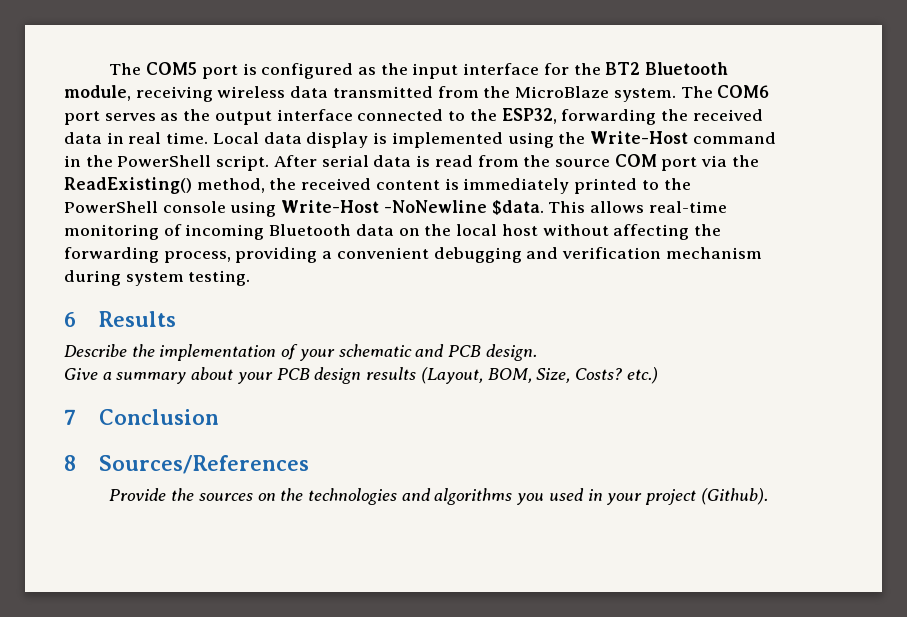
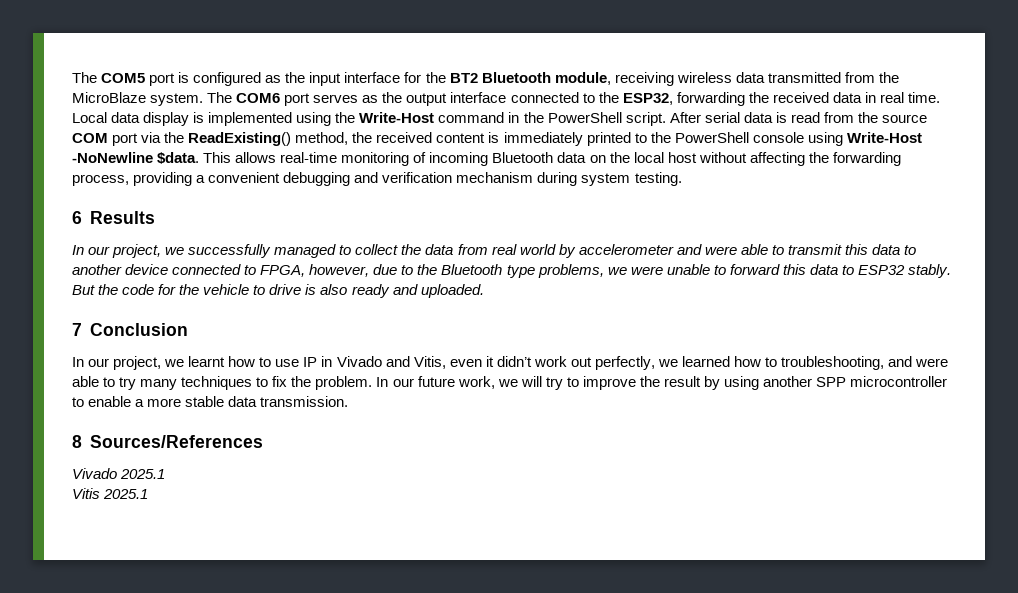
- Describe the implementation of your schematic and PCB design.
- Give a summary about your PCB design results (Layout, BOM, Size, Costs? etc.)
+ In our project, we successfully managed to collect the data from real world by accelerometer and were able to transmit this data to another device connected to FPGA, however, due to the Bluetooth type problems, we were unable to forward this data to ESP32 stably. But the code for the vehicle to drive is also ready and uploaded.
  7 Conclusion
+ In our project, we learnt how to use IP in Vivado and Vitis, even it didn’t work out perfectly, we learned how to troubleshooting, and were able to try many techniques to fix the problem. In our future work, we will try to improve the result by using another SPP microcontroller to enable a more stable data transmission.
  8 Sources/References
- Provide the sources on the technologies and algorithms you used in your project (Github).
+ Vivado 2025.1
+ Vitis 2025.1

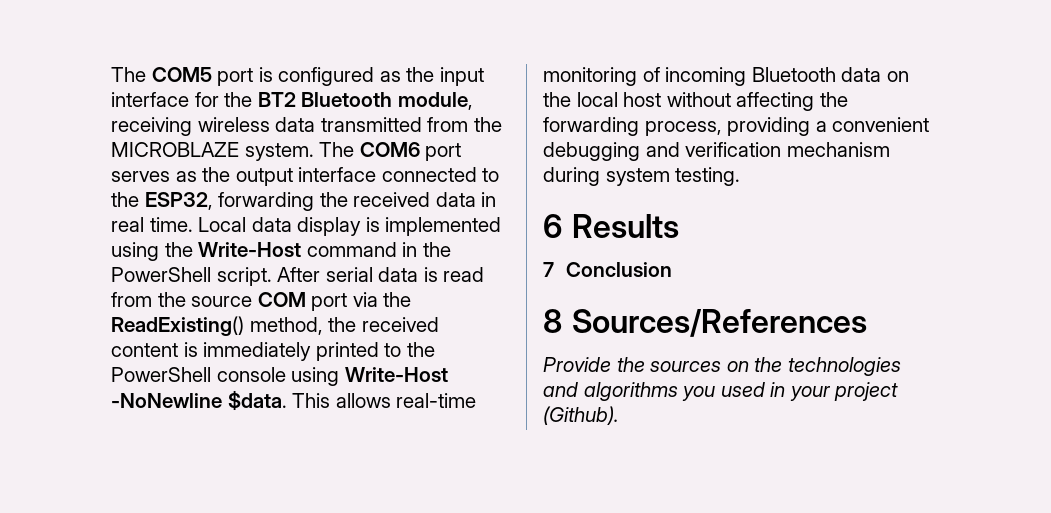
- The COM5 port is configured as the input interface for the BT2 Bluetooth module, receiving wireless data transmitted from the MicroBlaze system.
+ The COM5 port is configured as the input interface for the BT2 Bluetooth module, receiving wireless data transmitted from the MICROBLAZE system.
- In our project, we successfully managed to collect the data from real world by accelerometer and were able to transmit this data to another device connected to FPGA, however, due to the Bluetooth type problems, we were unable to forward this data to ESP32 stably. But the code for the vehicle to drive is also ready and uploaded.
  7 Conclusion
- In our project, we learnt how to use IP in Vivado and Vitis, even it didn’t work out perfectly, we learned how to troubleshooting, and were able to try many techniques to fix the problem. In our future work, we will try to improve the result by using another SPP microcontroller to enable a more stable data transmission.
  8 Sources/References
- Vivado 2025.1
- Vitis 2025.1
+ Provide the sources on the technologies and algorithms you used in your project (Github).

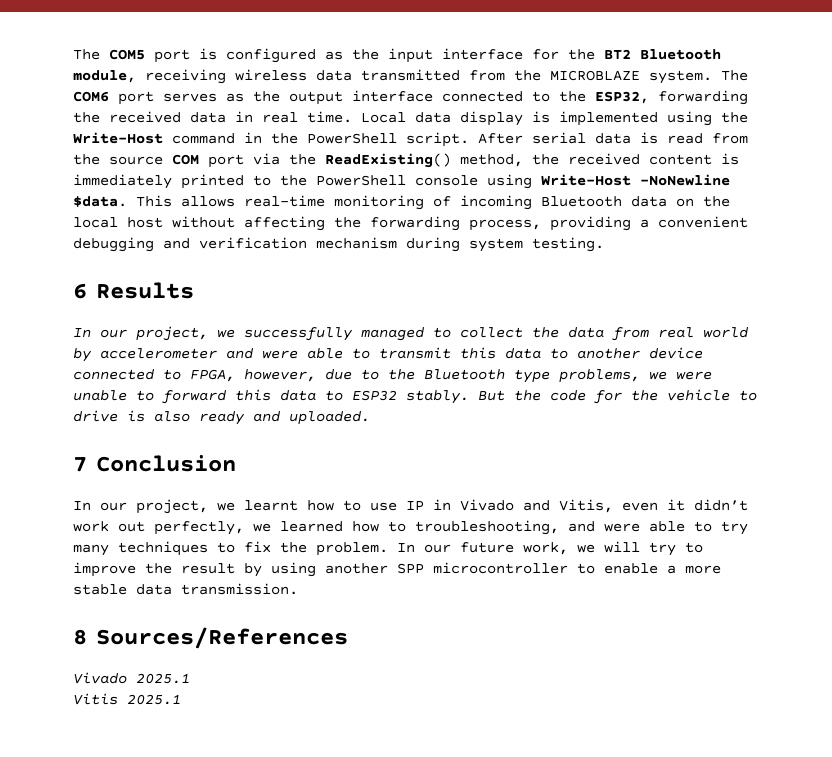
+ In our project, we successfully managed to collect the data from real world by accelerometer and were able to transmit this data to another device connected to FPGA, however, due to the Bluetooth type problems, we were unable to forward this data to ESP32 stably. But the code for the vehicle to drive is also ready and uploaded.
  7 Conclusion
+ In our project, we learnt how to use IP in Vivado and Vitis, even it didn’t work out perfectly, we learned how to troubleshooting, and were able to try many techniques to fix the problem. In our future work, we will try to improve the result by using another SPP microcontroller to enable a more stable data transmission.
  8 Sources/References
- Provide the sources on the technologies and algorithms you used in your project (Github).
+ Vivado 2025.1
+ Vitis 2025.1

